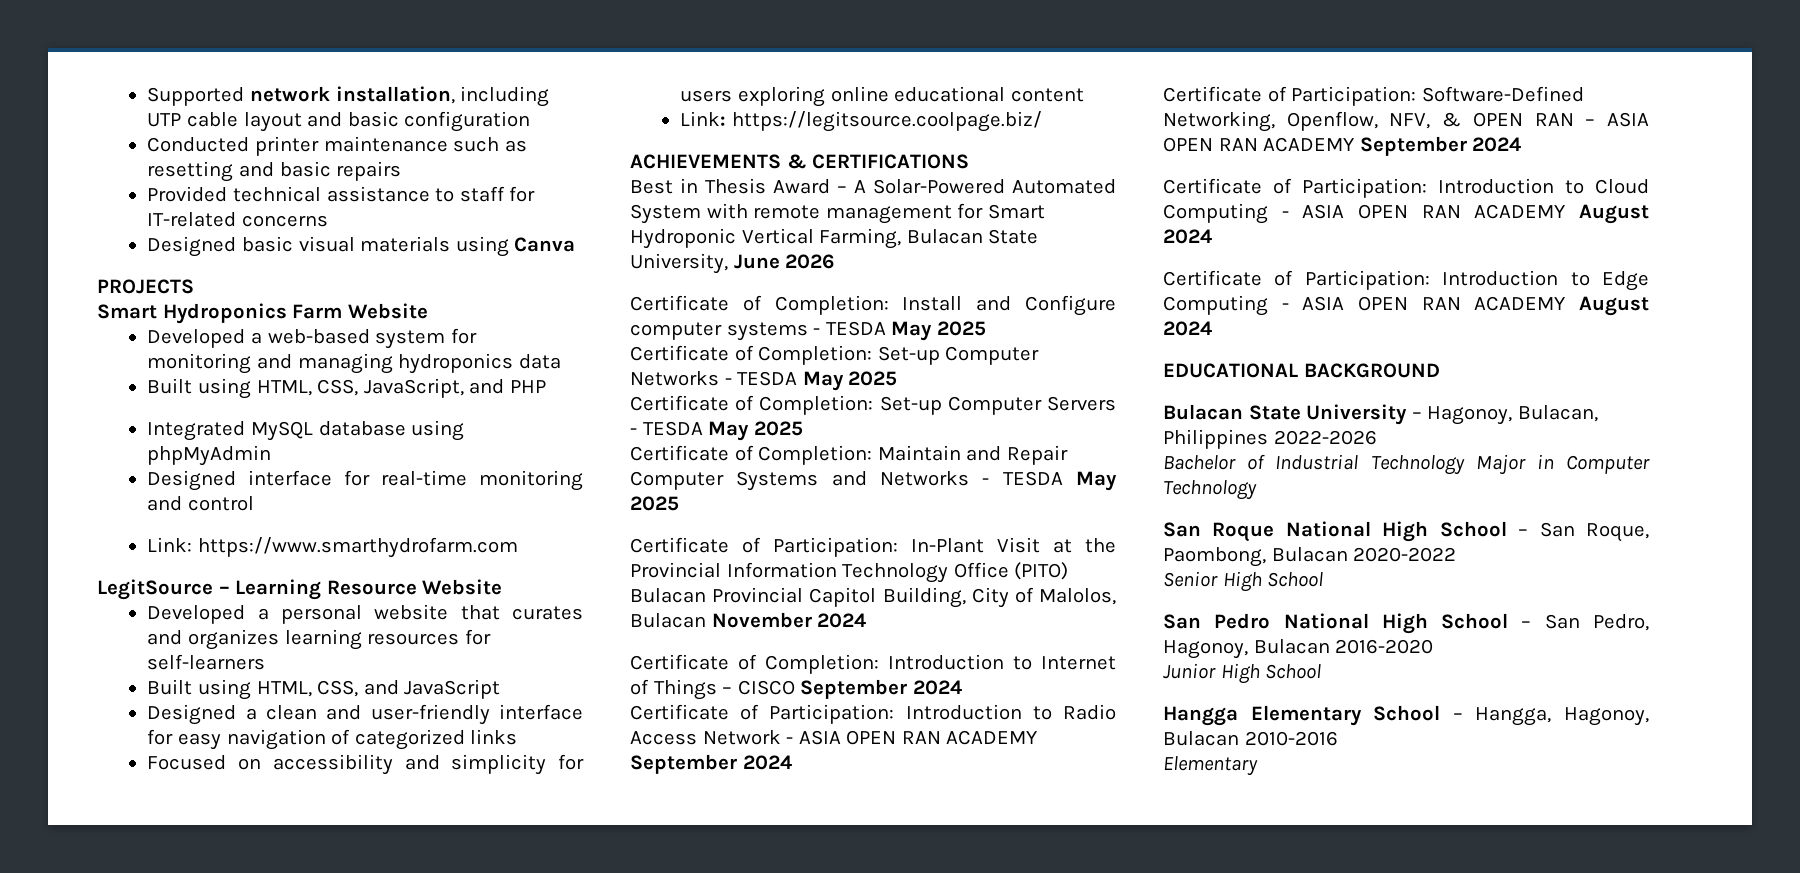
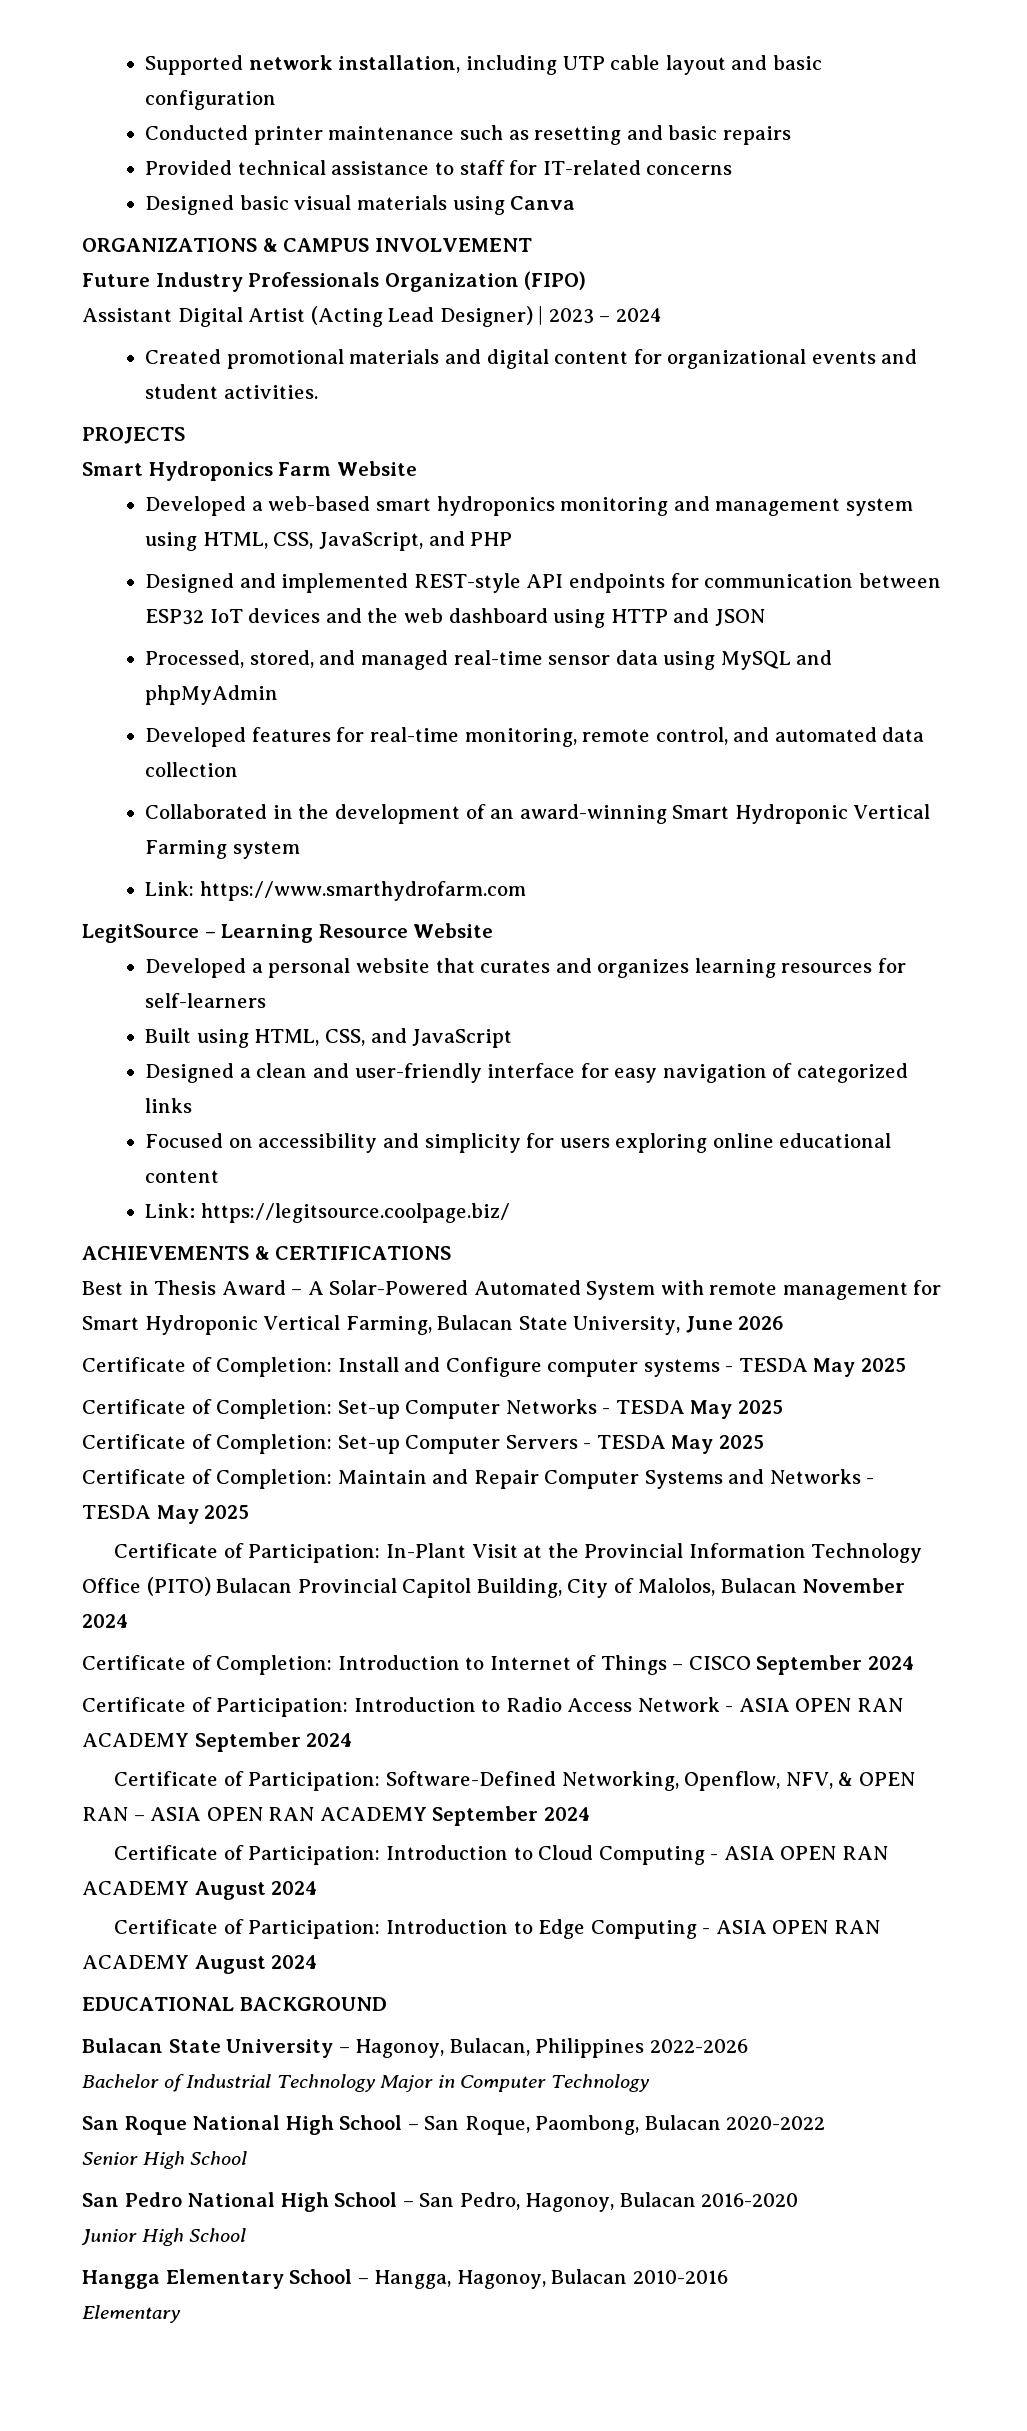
+ ORGANIZATIONS & CAMPUS INVOLVEMENT
+ Future Industry Professionals Organization (FIPO)
+ Assistant Digital Artist (Acting Lead Designer) | 2023 – 2024
+ Created promotional materials and digital content for organizational events and student activities.
- Developed a web-based system for monitoring and managing hydroponics data
- Built using HTML, CSS, JavaScript, and PHP
+ Developed a web-based smart hydroponics monitoring and management system using HTML, CSS, JavaScript, and PHP
- Integrated MySQL database using phpMyAdmin
- Designed interface for real-time monitoring and control
+ Designed and implemented REST-style API endpoints for communication between ESP32 IoT devices and the web dashboard using HTTP and JSON
+ Processed, stored, and managed real-time sensor data using MySQL and phpMyAdmin
+ Developed features for real-time monitoring, remote control, and automated data collection
+ Collaborated in the development of an award-winning Smart Hydroponic Vertical Farming system

